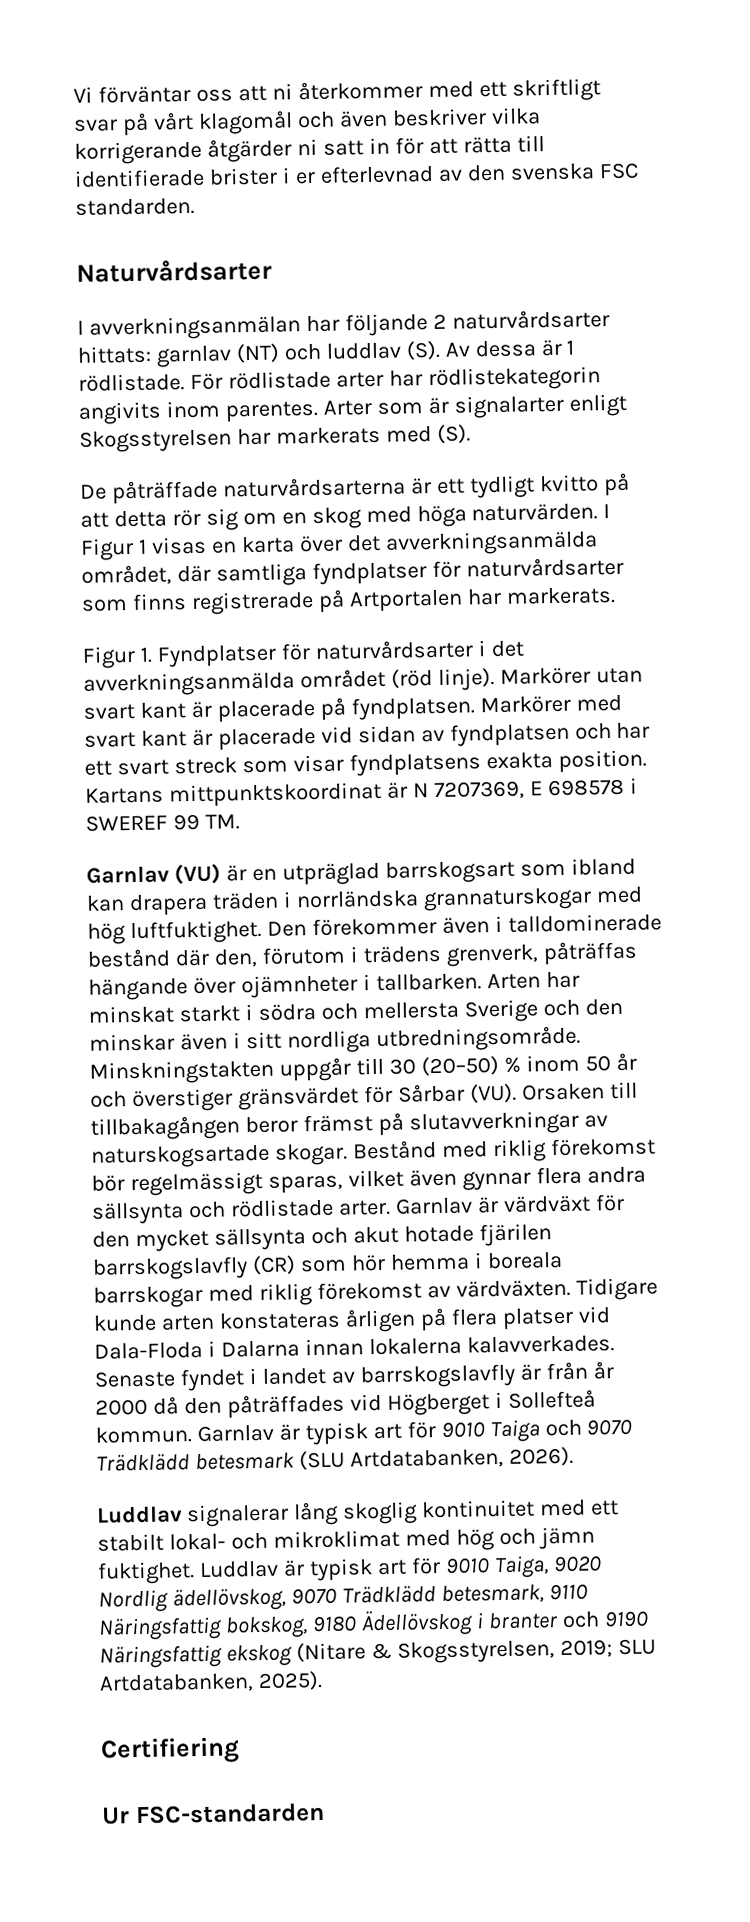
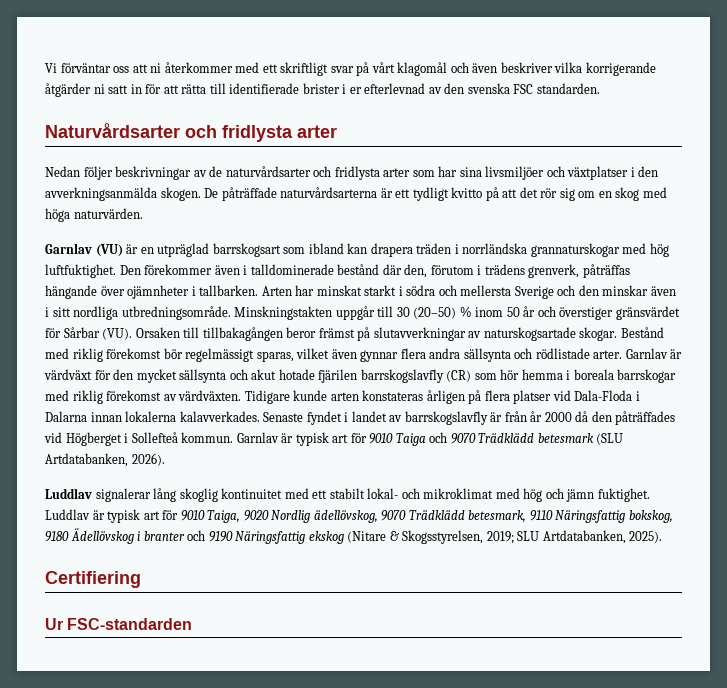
- Naturvårdsarter
- I avverkningsanmälan har följande 2 naturvårdsarter hittats: garnlav (NT) och luddlav (S). Av dessa är 1 rödlistade. För rödlistade arter har rödlistekategorin angivits inom parentes. Arter som är signalarter enligt Skogsstyrelsen har markerats med (S).
- De påträffade naturvårdsarterna är ett tydligt kvitto på att detta rör sig om en skog med höga naturvärden. I Figur 1 visas en karta över det avverkningsanmälda området, där samtliga fyndplatser för naturvårdsarter som finns registrerade på Artportalen har markerats.
- Figur 1. Fyndplatser för naturvårdsarter i det avverkningsanmälda området (röd linje). Markörer utan svart kant är placerade på fyndplatsen. Markörer med svart kant är placerade vid sidan av fyndplatsen och har ett svart streck som visar fyndplatsens exakta position. Kartans mittpunktskoordinat är N 7207369, E 698578 i SWEREF 99 TM.
+ Naturvårdsarter och fridlysta arter
+ Nedan följer beskrivningar av de naturvårdsarter och fridlysta arter som har sina livsmiljöer och växtplatser i den avverkningsanmälda skogen. De påträffade naturvårdsarterna är ett tydligt kvitto på att det rör sig om en skog med höga naturvärden.

